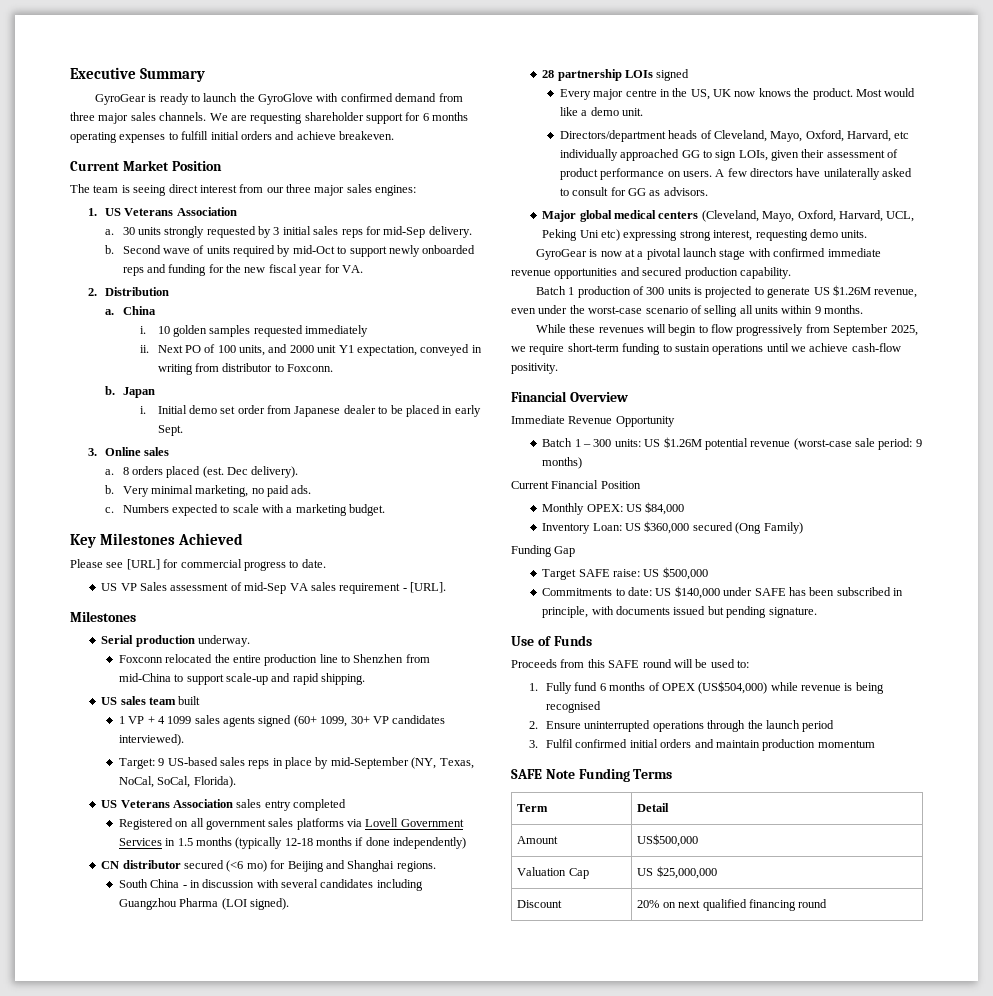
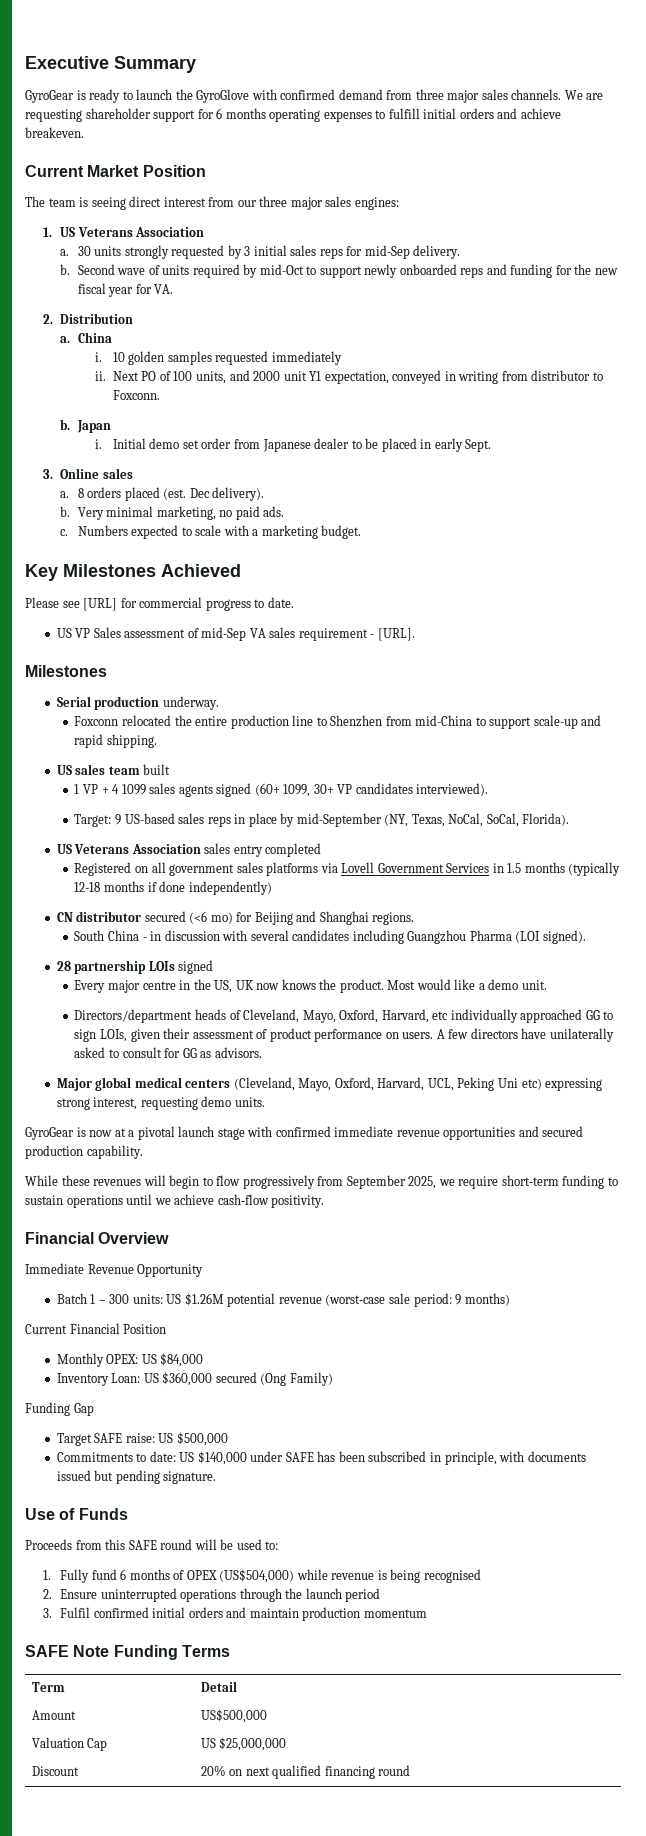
- Batch 1 production of 300 units is projected to generate US $1.26M revenue, even under the worst‑case scenario of selling all units within 9 months.

